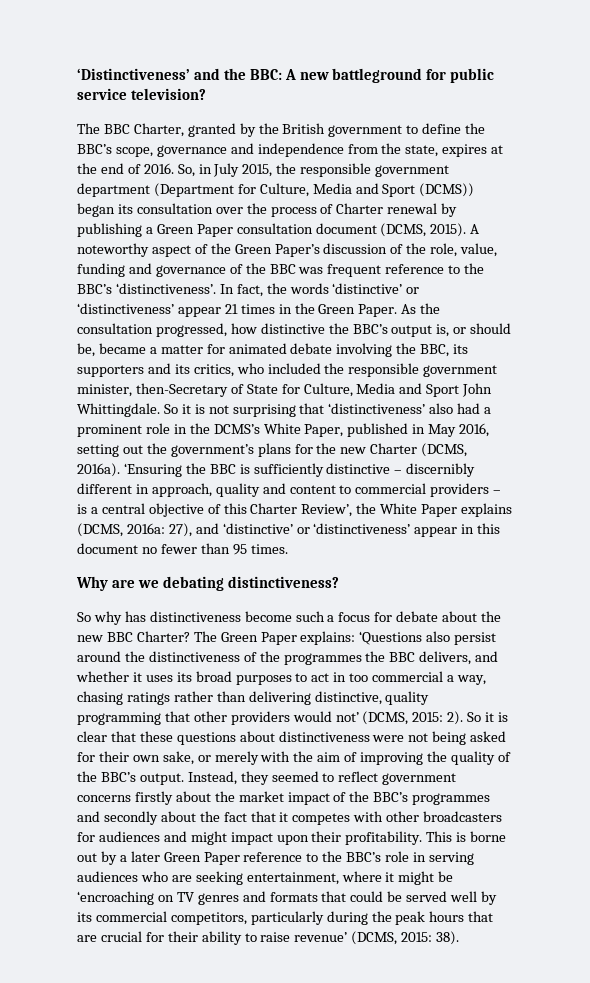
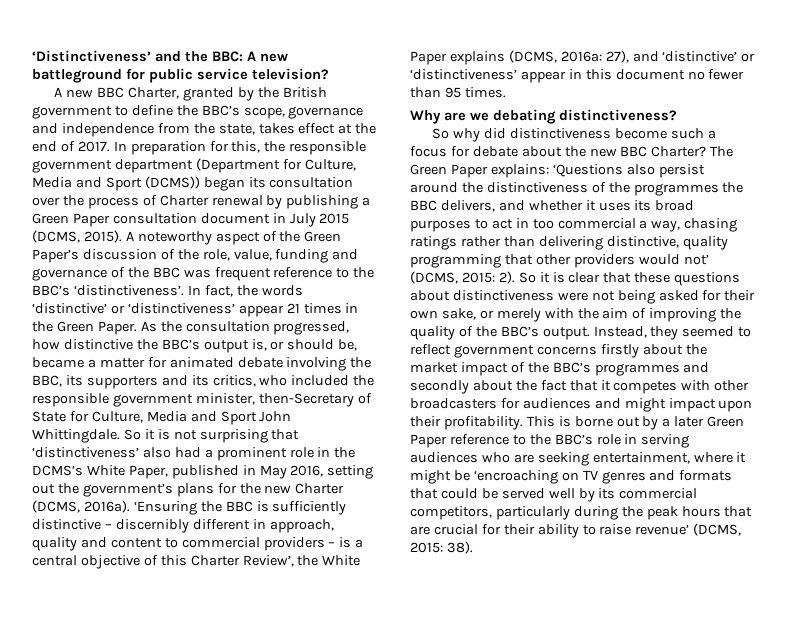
- The BBC Charter, granted by the British government to define the BBC’s scope, governance and independence from the state, expires at the end of 2016. So, in July 2015, the responsible government department (Department for Culture, Media and Sport (DCMS)) began its consultation over the process of Charter renewal by publishing a Green Paper consultation document (DCMS, 2015).
+ A new BBC Charter, granted by the British government to define the BBC’s scope, governance and independence from the state, takes effect at the end of 2017. In preparation for this, the responsible government department (Department for Culture, Media and Sport (DCMS)) began its consultation over the process of Charter renewal by publishing a Green Paper consultation document in July 2015 (DCMS, 2015).
- So why has distinctiveness become such a focus for debate about the new BBC Charter?
+ So why did distinctiveness become such a focus for debate about the new BBC Charter?

